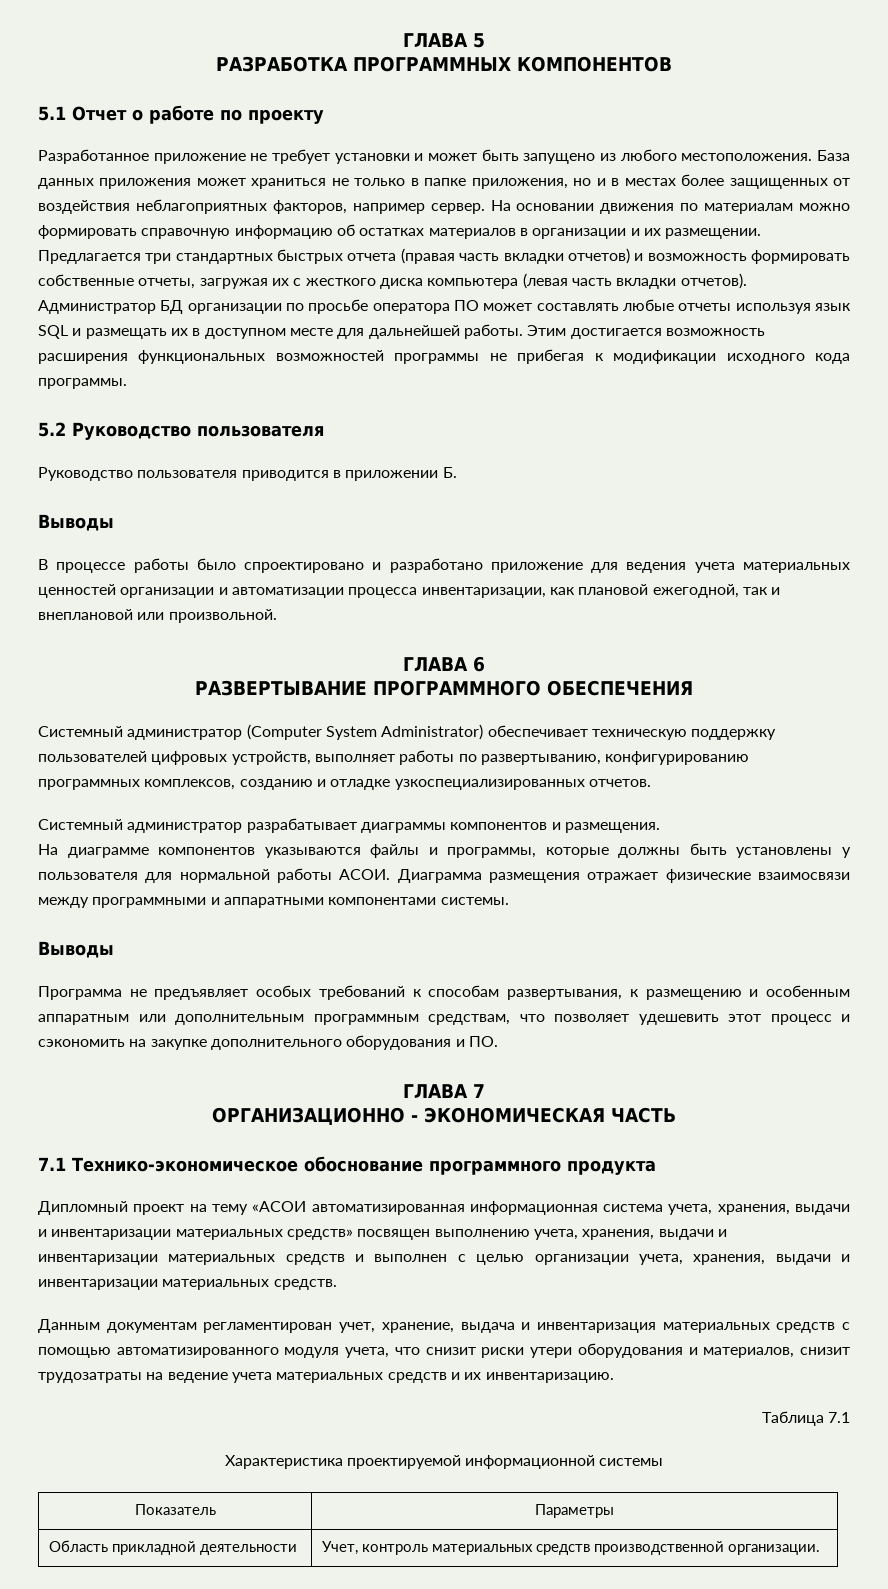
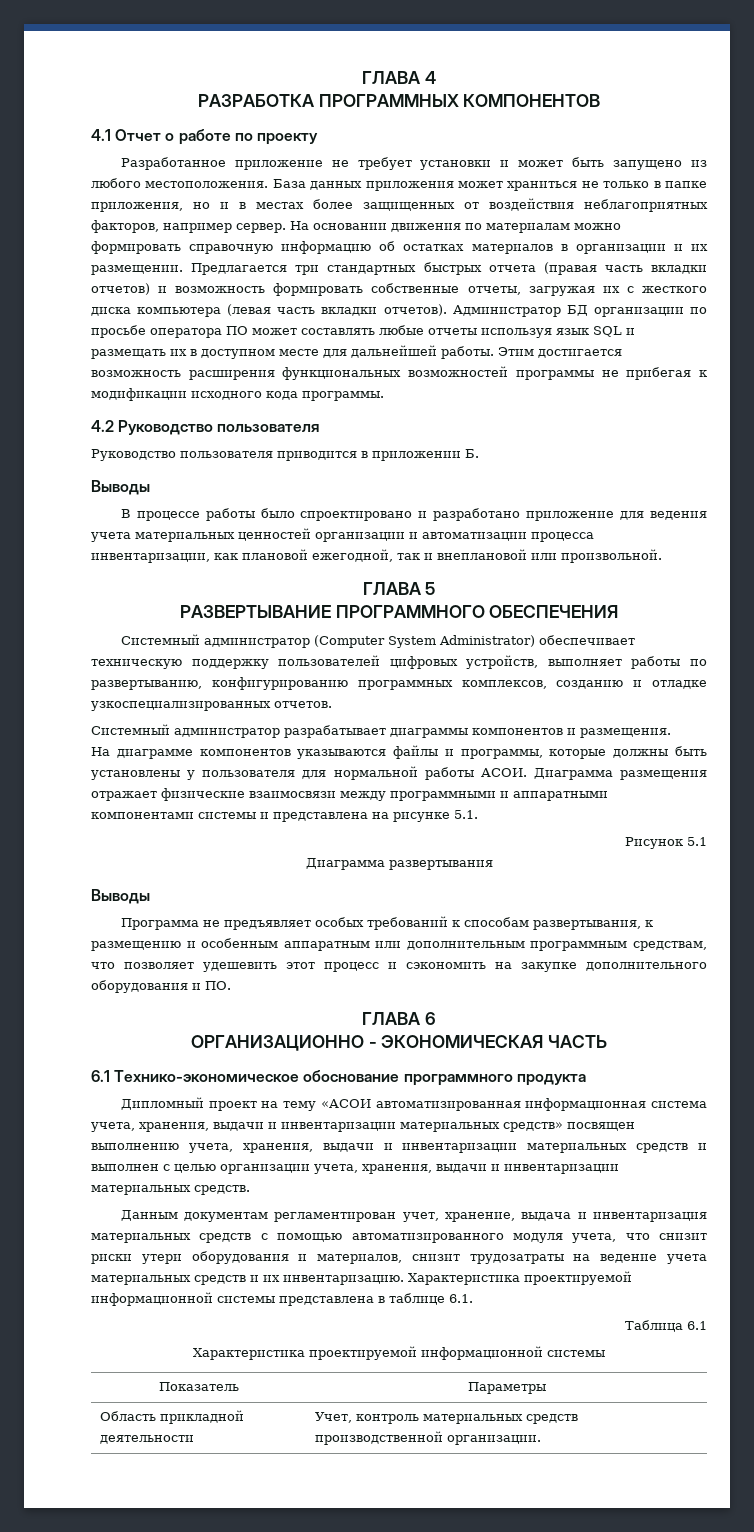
- ГЛАВА 5
+ ГЛАВА 4
- 5.1 Отчет о работе по проекту
+ 4.1 Отчет о работе по проекту
- 5.2 Руководство пользователя
+ 4.2 Руководство пользователя
- ГЛАВА 6
+ ГЛАВА 5
- Диаграмма размещения отражает физические взаимосвязи между программными и аппаратными компонентами системы.
+ Диаграмма размещения отражает физические взаимосвязи между программными и аппаратными компонентами системы и представлена на рисунке 5.1.
+ Рисунок 5.1
+ Диаграмма развертывания
- ГЛАВА 7
+ ГЛАВА 6
- 7.1 Технико-экономическое обоснование программного продукта
+ 6.1 Технико-экономическое обоснование программного продукта
+ Характеристика проектируемой информационной системы представлена в таблице 6.1.
- Таблица 7.1
+ Таблица 6.1

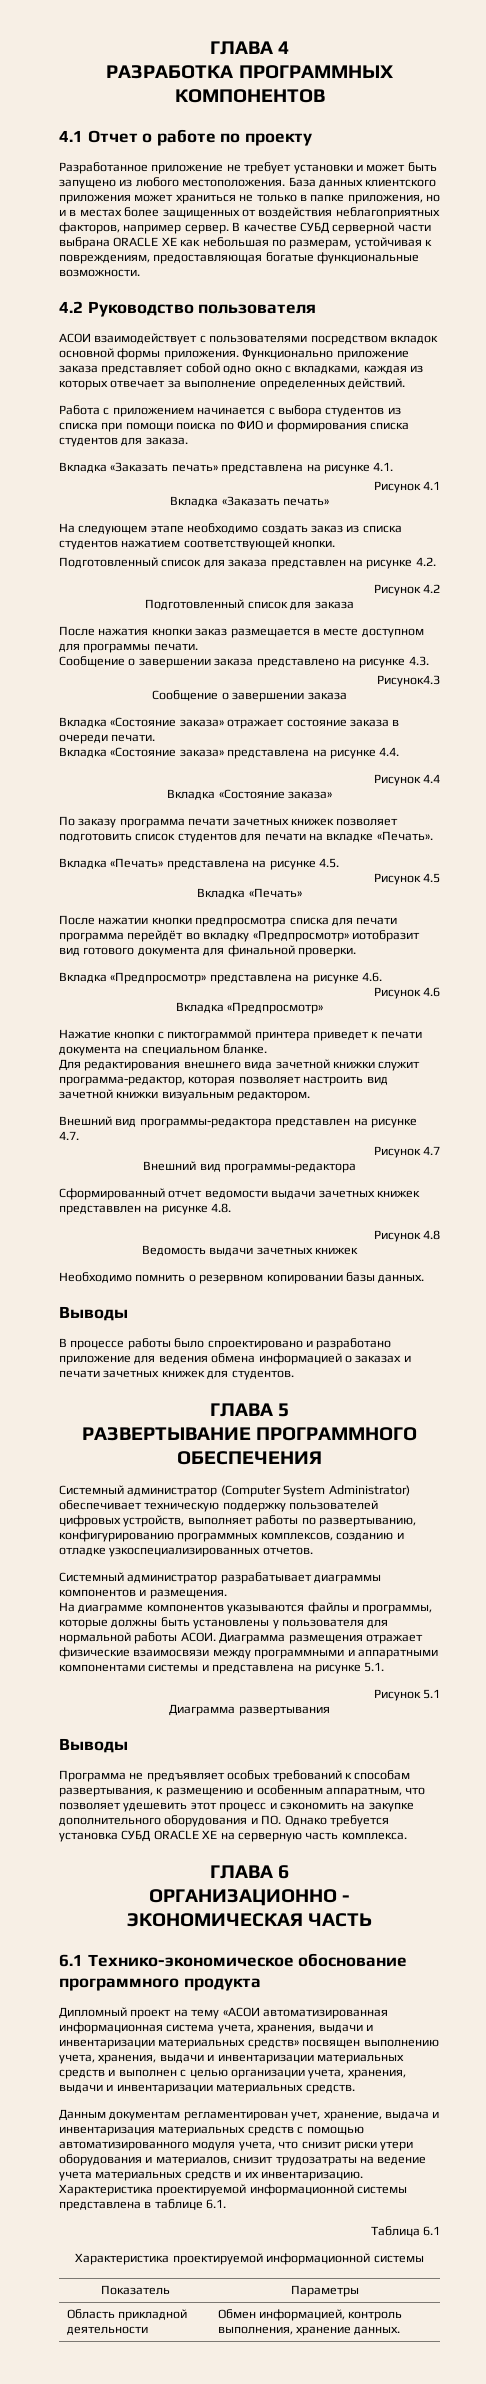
- База данных приложения может храниться не только в папке приложения, но и в местах более защищенных от воздействия неблагоприятных факторов, например сервер.
+ База данных клиентского приложения может храниться не только в папке приложения, но и в местах более защищенных от воздействия неблагоприятных факторов, например сервер.
- На основании движения по материалам можно формировать справочную информацию об остатках материалов в организации и их размещении. Предлагается три стандартных быстрых отчета (правая часть вкладки отчетов) и возможность формировать собственные отчеты, загружая их с жесткого диска компьютера (левая часть вкладки отчетов). Администратор БД организации по просьбе оператора ПО может составлять любые отчеты используя язык SQL и размещать их в доступном месте для дальнейшей работы. Этим достигается возможность расширения функциональных возможностей программы не прибегая к модификации исходного кода программы.
+ В качестве СУБД серверной части выбрана ORACLE XE как небольшая по размерам, устойчивая к повреждениям, предоставляющая богатые функциональные возможности.
  4.2 Руководство пользователя
- Руководство пользователя приводится в приложении Б.
+ АСОИ взаимодействует с пользователями посредством вкладок основной формы приложения. Функционально приложение заказа представляет собой одно окно с вкладками, каждая из которых отвечает за выполнение определенных действий.
+ Работа с приложением начинается с выбора студентов из списка при помощи поиска по ФИО и формирования списка студентов для заказа.
+ Вкладка «Заказать печать» представлена на рисунке 4.1.
+ Рисунок 4.1
+ Вкладка «Заказать печать»
+ На следующем этапе необходимо создать заказ из списка студентов нажатием соответствующей кнопки.
+ Подготовленный список для заказа представлен на рисунке 4.2.
+ Рисунок 4.2
+ Подготовленный список для заказа
+ После нажатия кнопки заказ размещается в месте доступном для программы печати.
+ Сообщение о завершении заказа представлено на рисунке 4.3.
+ Рисунок4.3
+ Сообщение о завершении заказа
+ Вкладка «Состояние заказа» отражает состояние заказа в очереди печати.
+ Вкладка «Состояние заказа» представлена на рисунке 4.4.
+ Рисунок 4.4
+ Вкладка «Состояние заказа»
+ По заказу программа печати зачетных книжек позволяет подготовить список студентов для печати на вкладке «Печать».
+ Вкладка «Печать» представлена на рисунке 4.5.
+ Рисунок 4.5
+ Вкладка «Печать»
+ После нажатии кнопки предпросмотра списка для печати программа перейдёт во вкладку «Предпросмотр» иотобразит вид готового документа для финальной проверки.
+ Вкладка «Предпросмотр» представлена на рисунке 4.6.
+ Рисунок 4.6
+ Вкладка «Предпросмотр»
+ Нажатие кнопки с пиктограммой принтера приведет к печати документа на специальном бланке.
+ Для редактирования внешнего вида зачетной книжки служит программа-редактор, которая позволяет настроить вид зачетной книжки визуальным редактором.
+ Внешний вид программы-редактора представлен на рисунке 4.7.
+ Рисунок 4.7
+ Внешний вид программы-редактора
+ Сформированный отчет ведомости выдачи зачетных книжек представвлен на рисунке 4.8.
+ Рисунок 4.8
+ Ведомость выдачи зачетных книжек
+ Необходимо помнить о резервном копировании базы данных.
- В процессе работы было спроектировано и разработано приложение для ведения учета материальных ценностей организации и автоматизации процесса инвентаризации, как плановой ежегодной, так и внеплановой или произвольной.
+ В процессе работы было спроектировано и разработано приложение для ведения обмена информацией о заказах и печати зачетных книжек для студентов.
- Программа не предъявляет особых требований к способам развертывания, к размещению и особенным аппаратным или дополнительным программным средствам, что позволяет удешевить этот процесс и сэкономить на закупке дополнительного оборудования и ПО.
+ Программа не предъявляет особых требований к способам развертывания, к размещению и особенным аппаратным, что позволяет удешевить этот процесс и сэкономить на закупке дополнительного оборудования и ПО. Однако требуется установка СУБД ORACLE XE на серверную часть комплекса.
- Область прикладной деятельности | Учет, контроль материальных средств производственной организации.
+ Область прикладной деятельности | Обмен информацией, контроль выполнения, хранение данных.

